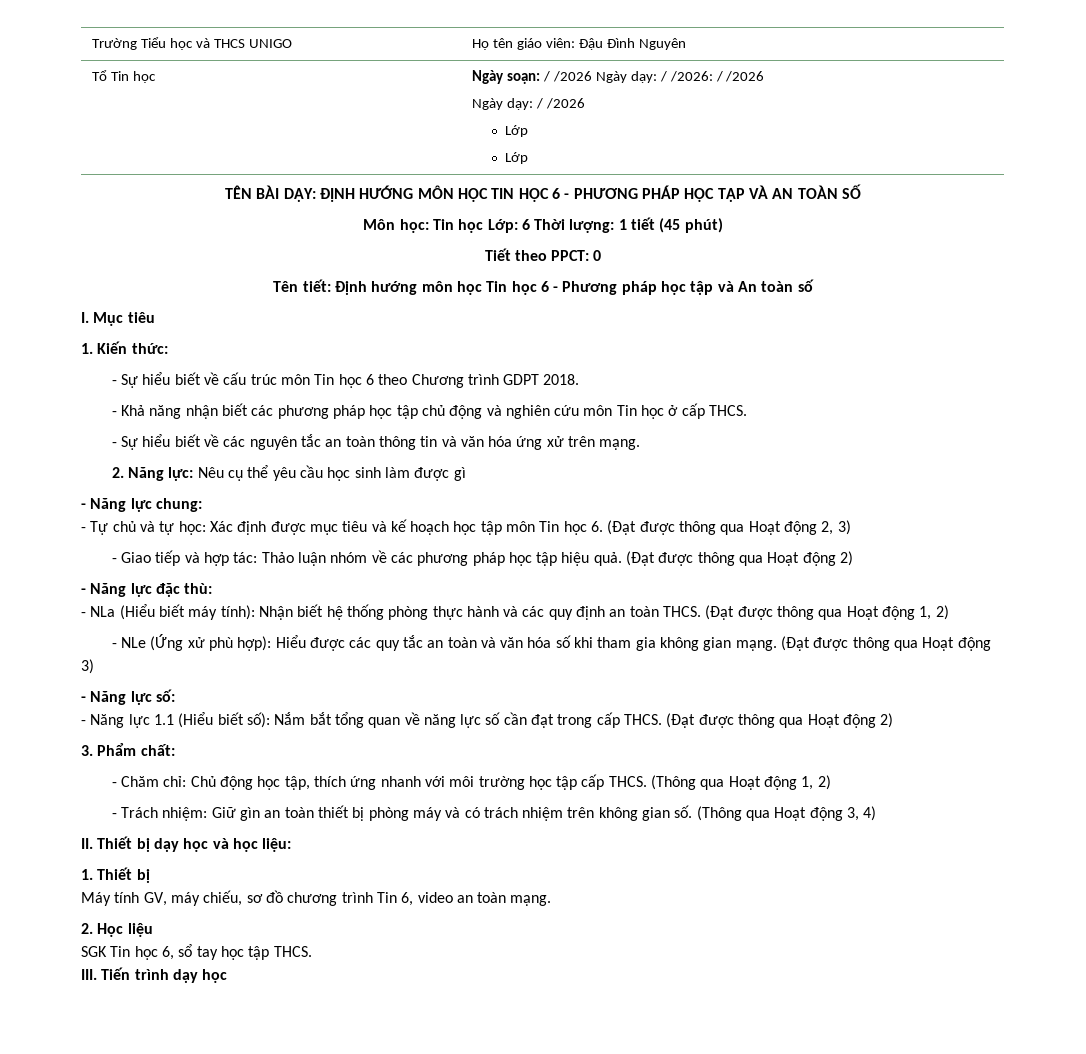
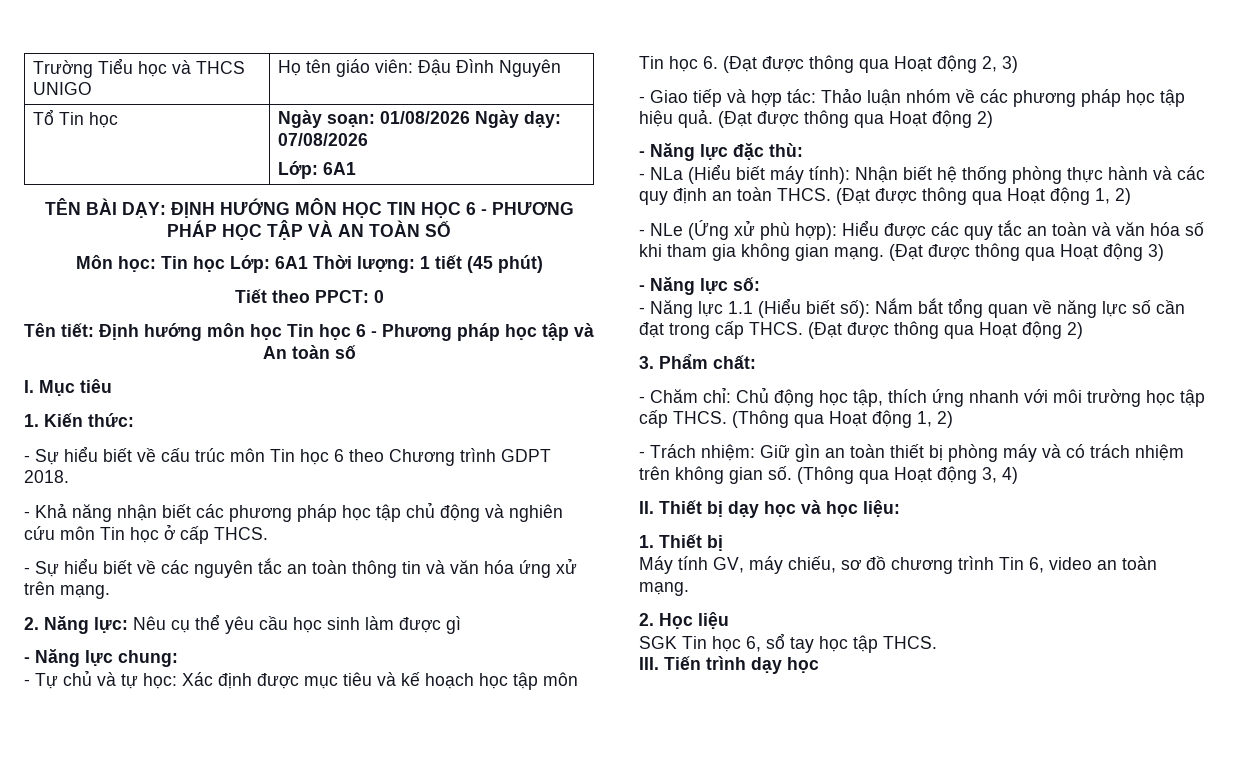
- Tổ Tin học | Ngày soạn: / /2026 Ngày dạy: / /2026: / /2026
- Ngày dạy: / /2026
- Lớp
- Lớp
+ Tổ Tin học | Ngày soạn: 01/08/2026 Ngày dạy: 07/08/2026
+ Lớp: 6A1
- Môn học: Tin học Lớp: 6 Thời lượng: 1 tiết (45 phút)
+ Môn học: Tin học Lớp: 6A1 Thời lượng: 1 tiết (45 phút)

